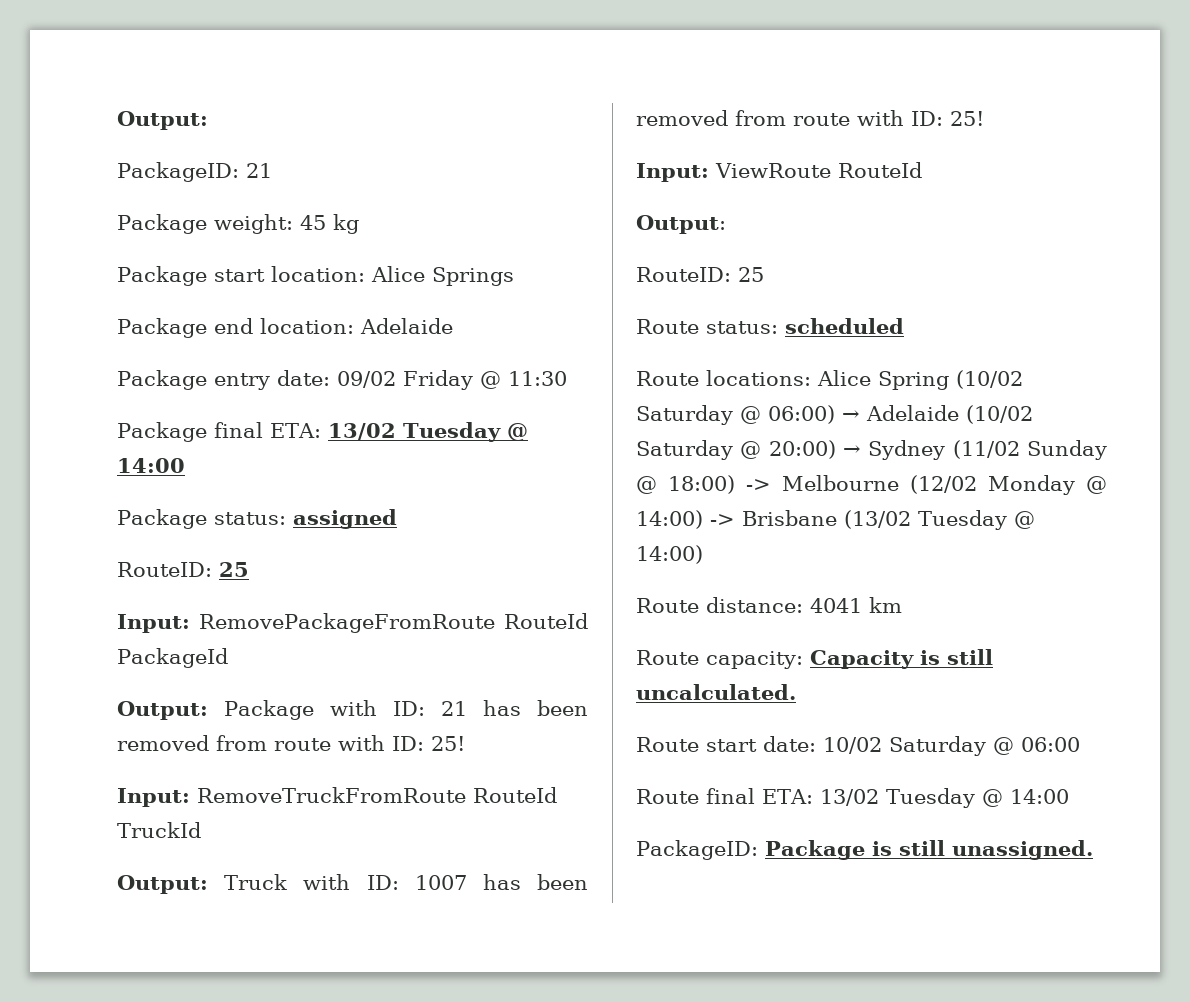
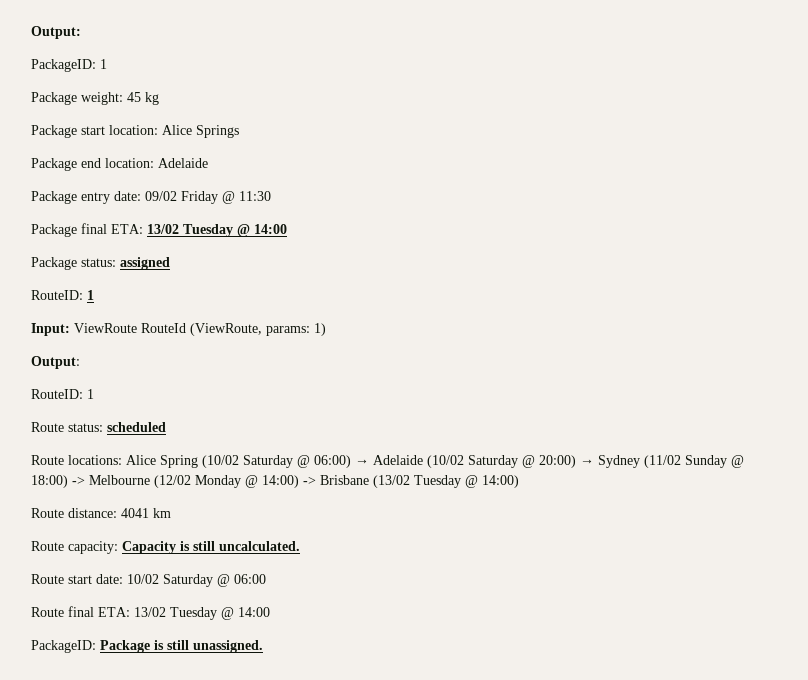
- PackageID: 21
+ PackageID: 1
  Package status: assigned
- RouteID: 25
- Input: RemovePackageFromRoute RouteId PackageId
- Output: Package with ID: 21 has been removed from route with ID: 25!
- Input: RemoveTruckFromRoute RouteId TruckId
- Output: Truck with ID: 1007 has been removed from route with ID: 25!
+ RouteID: 1
- Input: ViewRoute RouteId
+ Input: ViewRoute RouteId (ViewRoute, params: 1)
  Output:
- RouteID: 25
+ RouteID: 1

